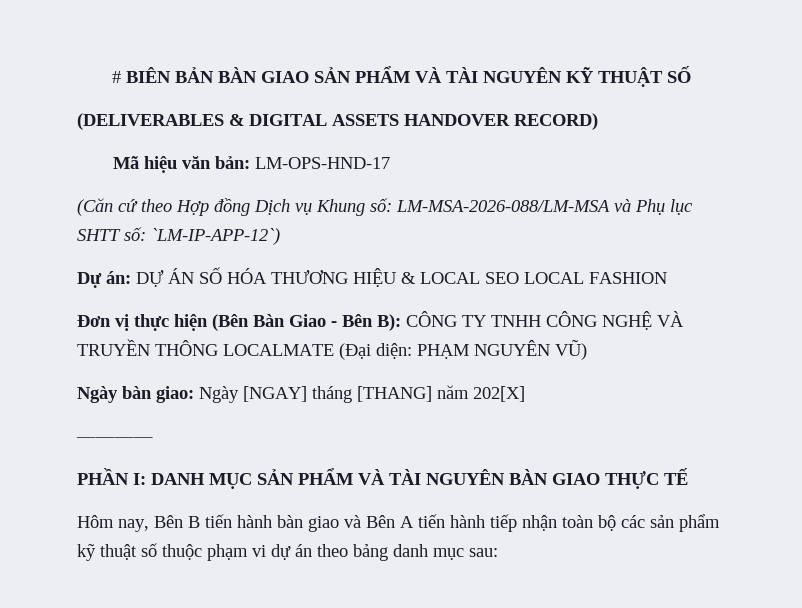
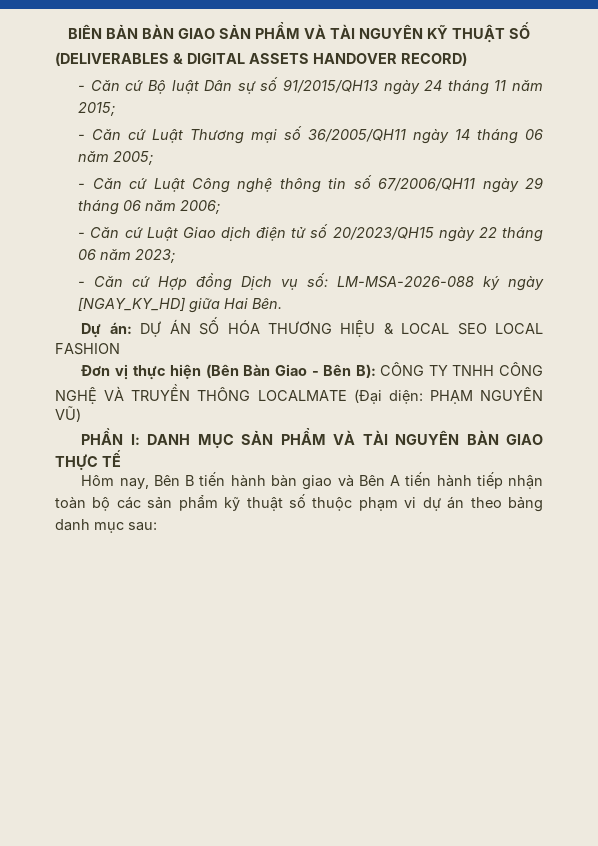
- # BIÊN BẢN BÀN GIAO SẢN PHẨM VÀ TÀI NGUYÊN KỸ THUẬT SỐ
+ BIÊN BẢN BÀN GIAO SẢN PHẨM VÀ TÀI NGUYÊN KỸ THUẬT SỐ
- Mã hiệu văn bản: LM-OPS-HND-17
- (Căn cứ theo Hợp đồng Dịch vụ Khung số: LM-MSA-2026-088/LM-MSA và Phụ lục SHTT số: `LM-IP-APP-12`)
+ - Căn cứ Bộ luật Dân sự số 91/2015/QH13 ngày 24 tháng 11 năm 2015;
+ - Căn cứ Luật Thương mại số 36/2005/QH11 ngày 14 tháng 06 năm 2005;
+ - Căn cứ Luật Công nghệ thông tin số 67/2006/QH11 ngày 29 tháng 06 năm 2006;
+ - Căn cứ Luật Giao dịch điện tử số 20/2023/QH15 ngày 22 tháng 06 năm 2023;
+ - Căn cứ Hợp đồng Dịch vụ số: LM-MSA-2026-088 ký ngày [NGAY_KY_HD] giữa Hai Bên.
- Ngày bàn giao: Ngày [NGAY] tháng [THANG] năm 202[X]
- ――――

